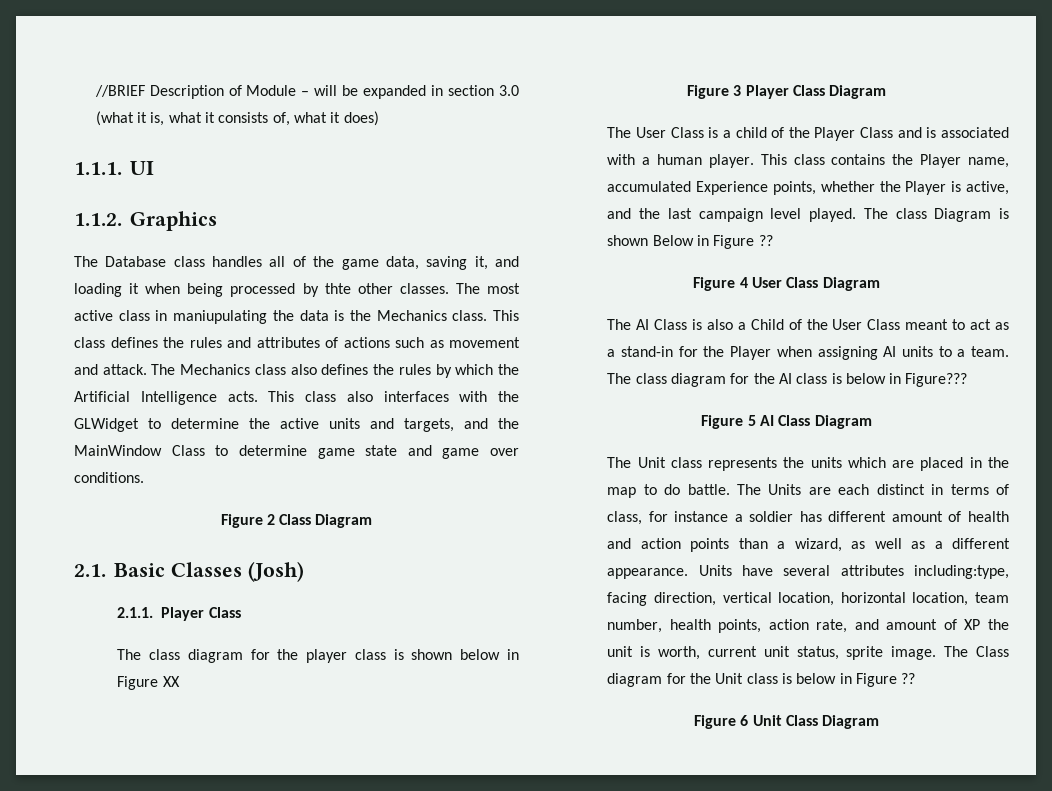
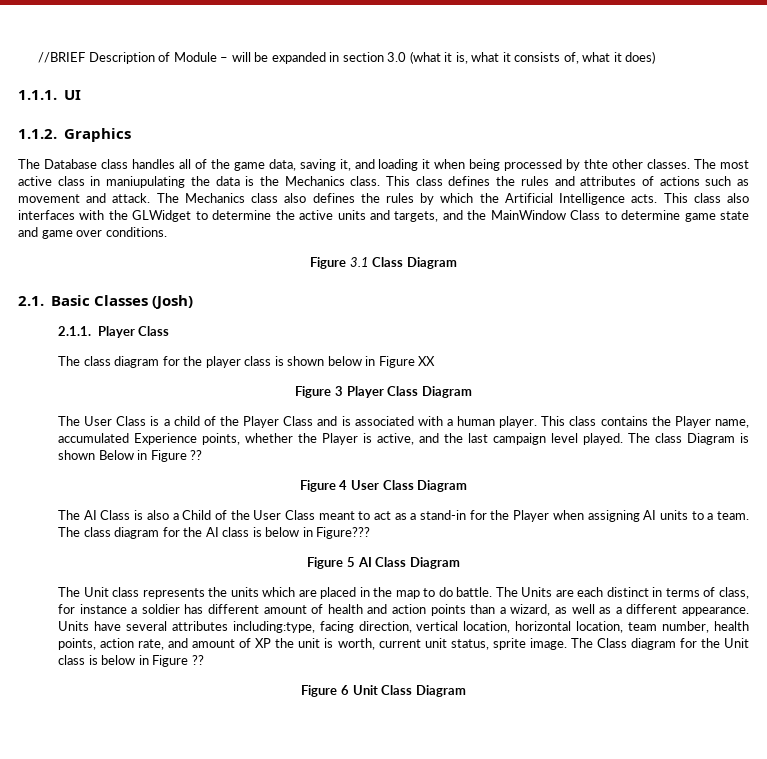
- Figure 2 Class Diagram
+ Figure 3.1 Class Diagram

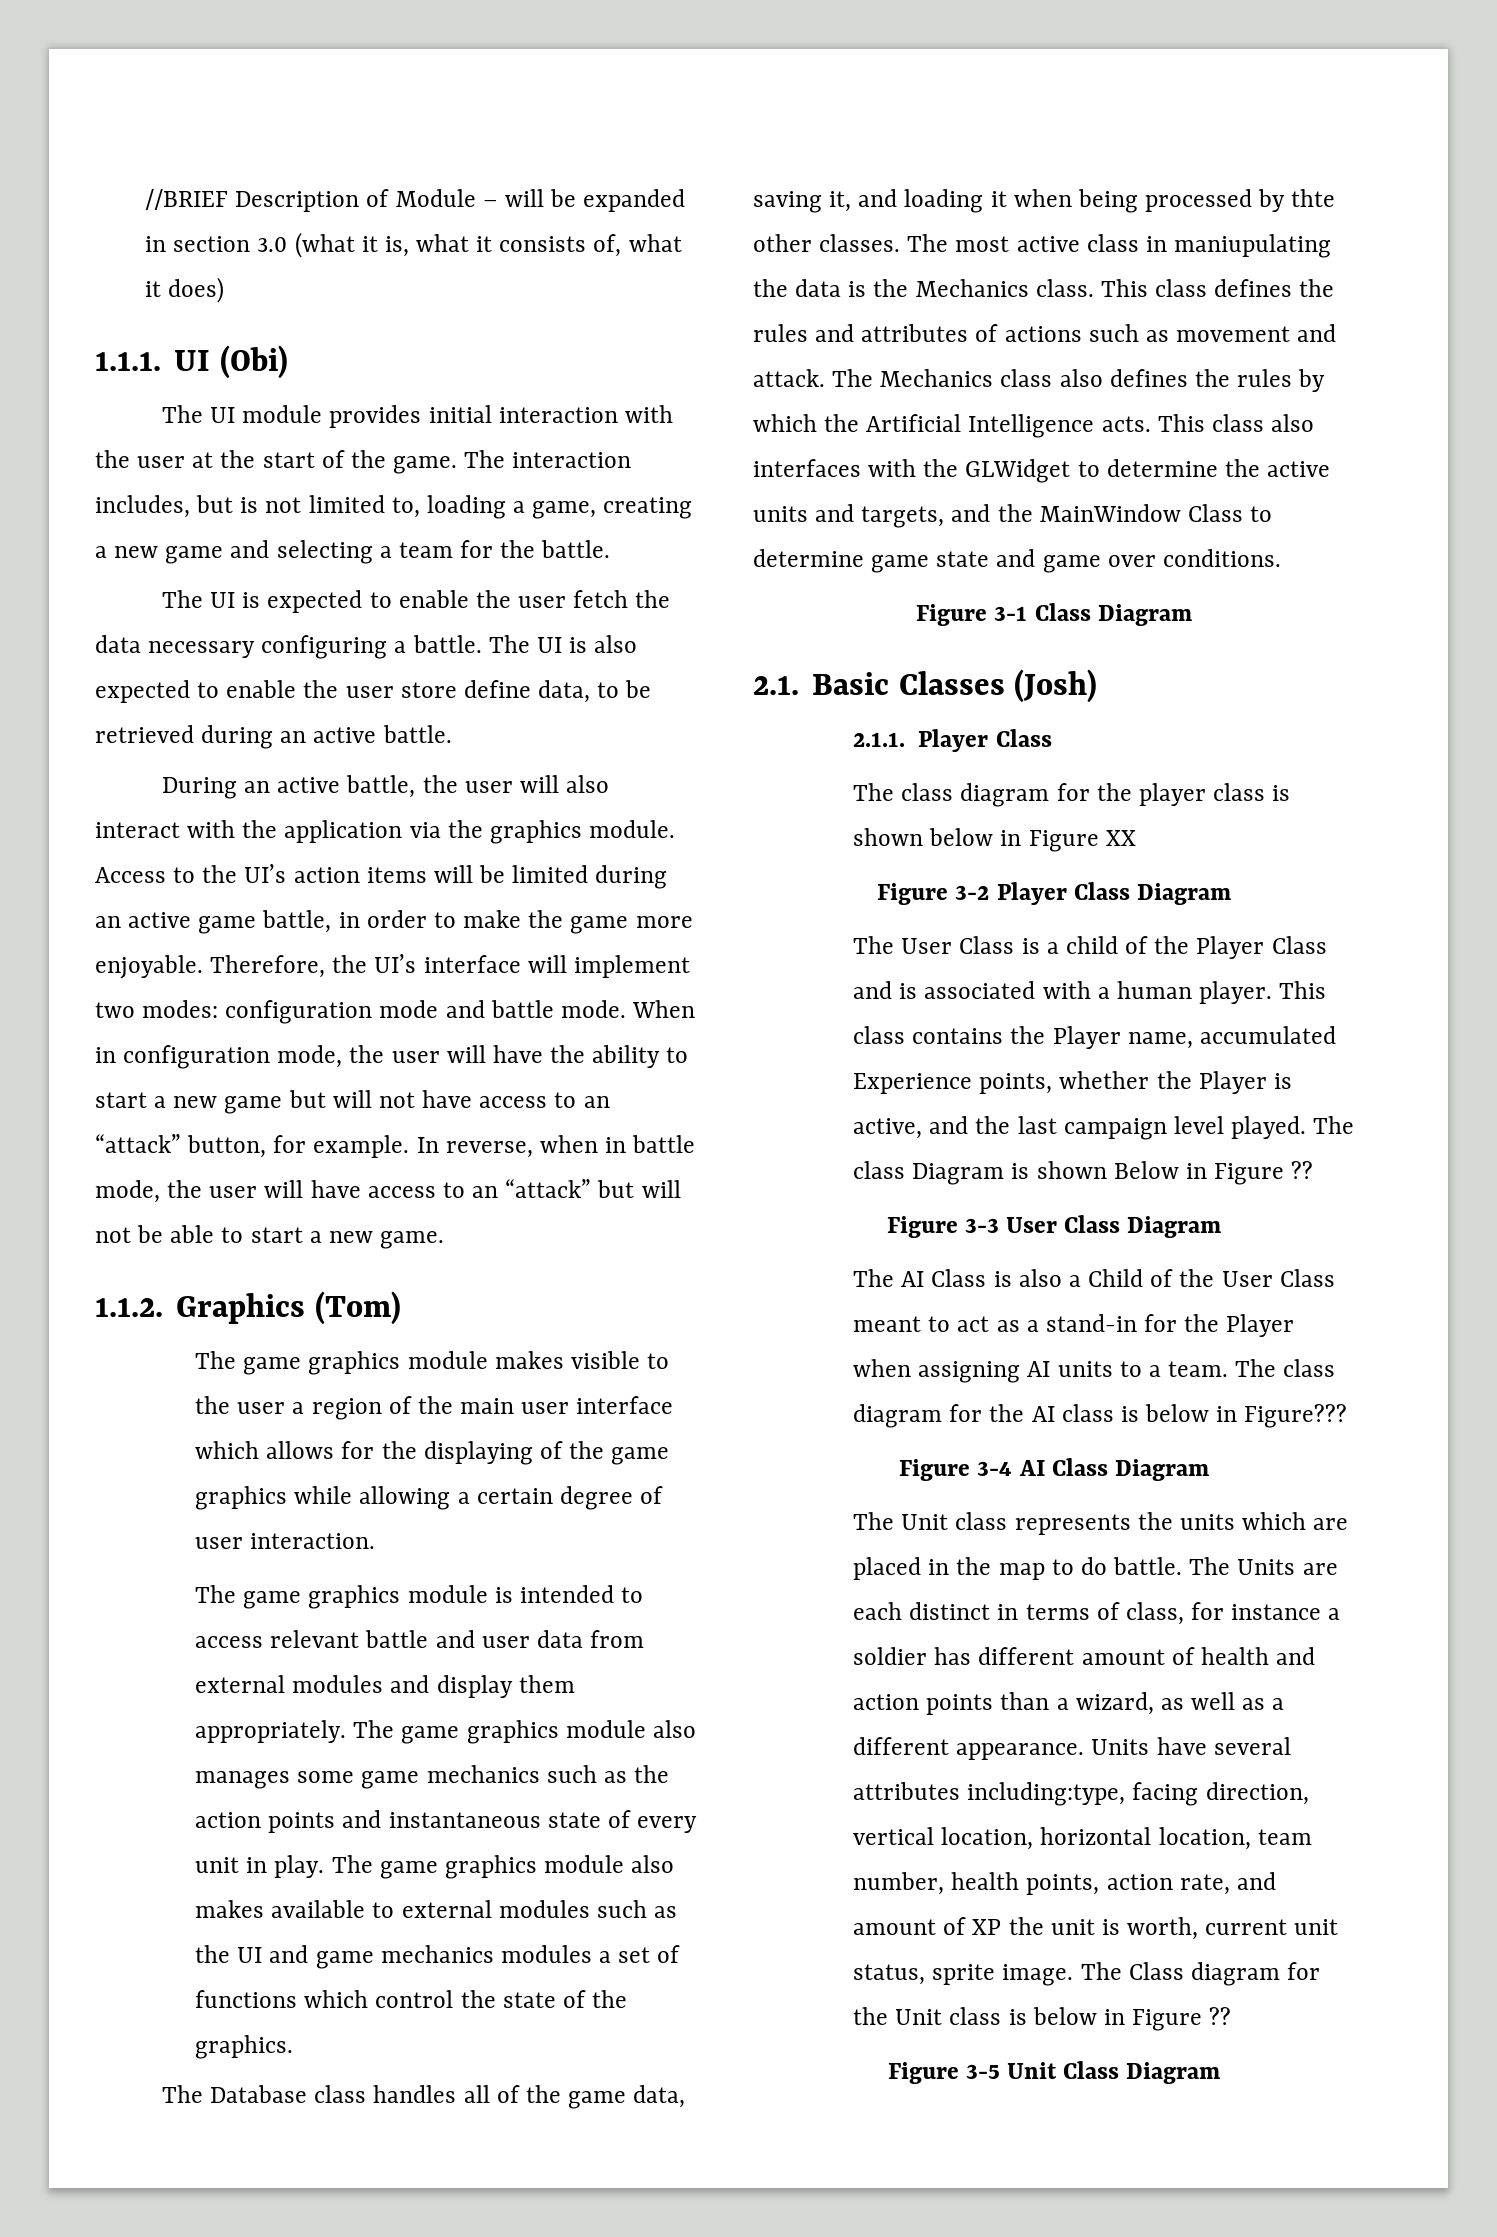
- 1.1.1. UI
- 1.1.2. Graphics
+ 1.1.1. UI (Obi)
+ The UI module provides initial interaction with the user at the start of the game. The interaction includes, but is not limited to, loading a game, creating a new game and selecting a team for the battle.
+ The UI is expected to enable the user fetch the data necessary configuring a battle. The UI is also expected to enable the user store define data, to be retrieved during an active battle.
+ During an active battle, the user will also interact with the application via the graphics module. Access to the UI’s action items will be limited during an active game battle, in order to make the game more enjoyable. Therefore, the UI’s interface will implement two modes: configuration mode and battle mode. When in configuration mode, the user will have the ability to start a new game but will not have access to an “attack” button, for example. In reverse, when in battle mode, the user will have access to an “attack” but will not be able to start a new game.
+ 1.1.2. Graphics (Tom)
+ The game graphics module makes visible to the user a region of the main user interface which allows for the displaying of the game graphics while allowing a certain degree of user interaction.
+ The game graphics module is intended to access relevant battle and user data from external modules and display them appropriately. The game graphics module also manages some game mechanics such as the action points and instantaneous state of every unit in play. The game graphics module also makes available to external modules such as the UI and game mechanics modules a set of functions which control the state of the graphics.
- Figure 3.1 Class Diagram
+ Figure 3-1 Class Diagram
- Figure 3 Player Class Diagram
+ Figure 3-2 Player Class Diagram
- Figure 4 User Class Diagram
+ Figure 3-3 User Class Diagram
- Figure 5 AI Class Diagram
+ Figure 3-4 AI Class Diagram
- Figure 6 Unit Class Diagram
+ Figure 3-5 Unit Class Diagram

